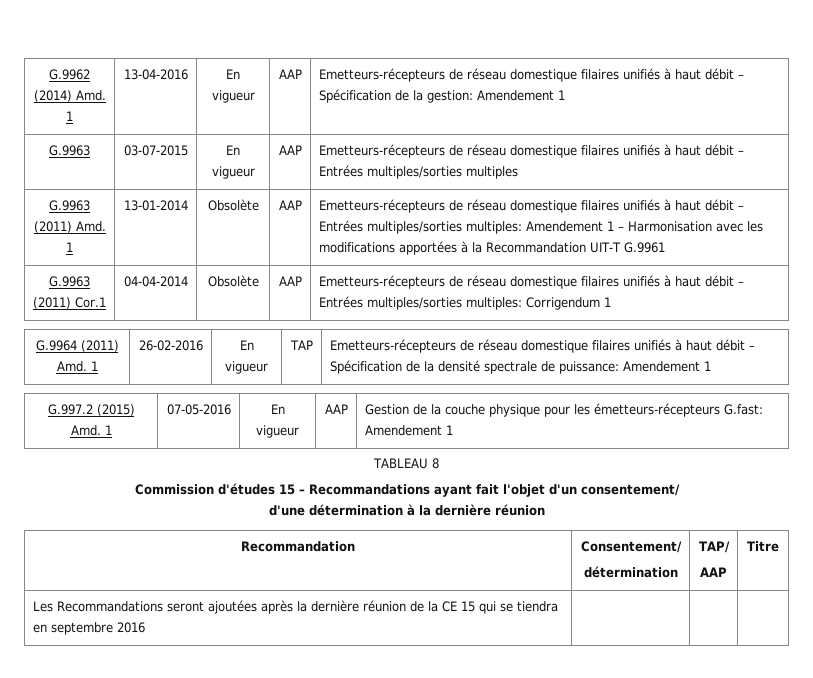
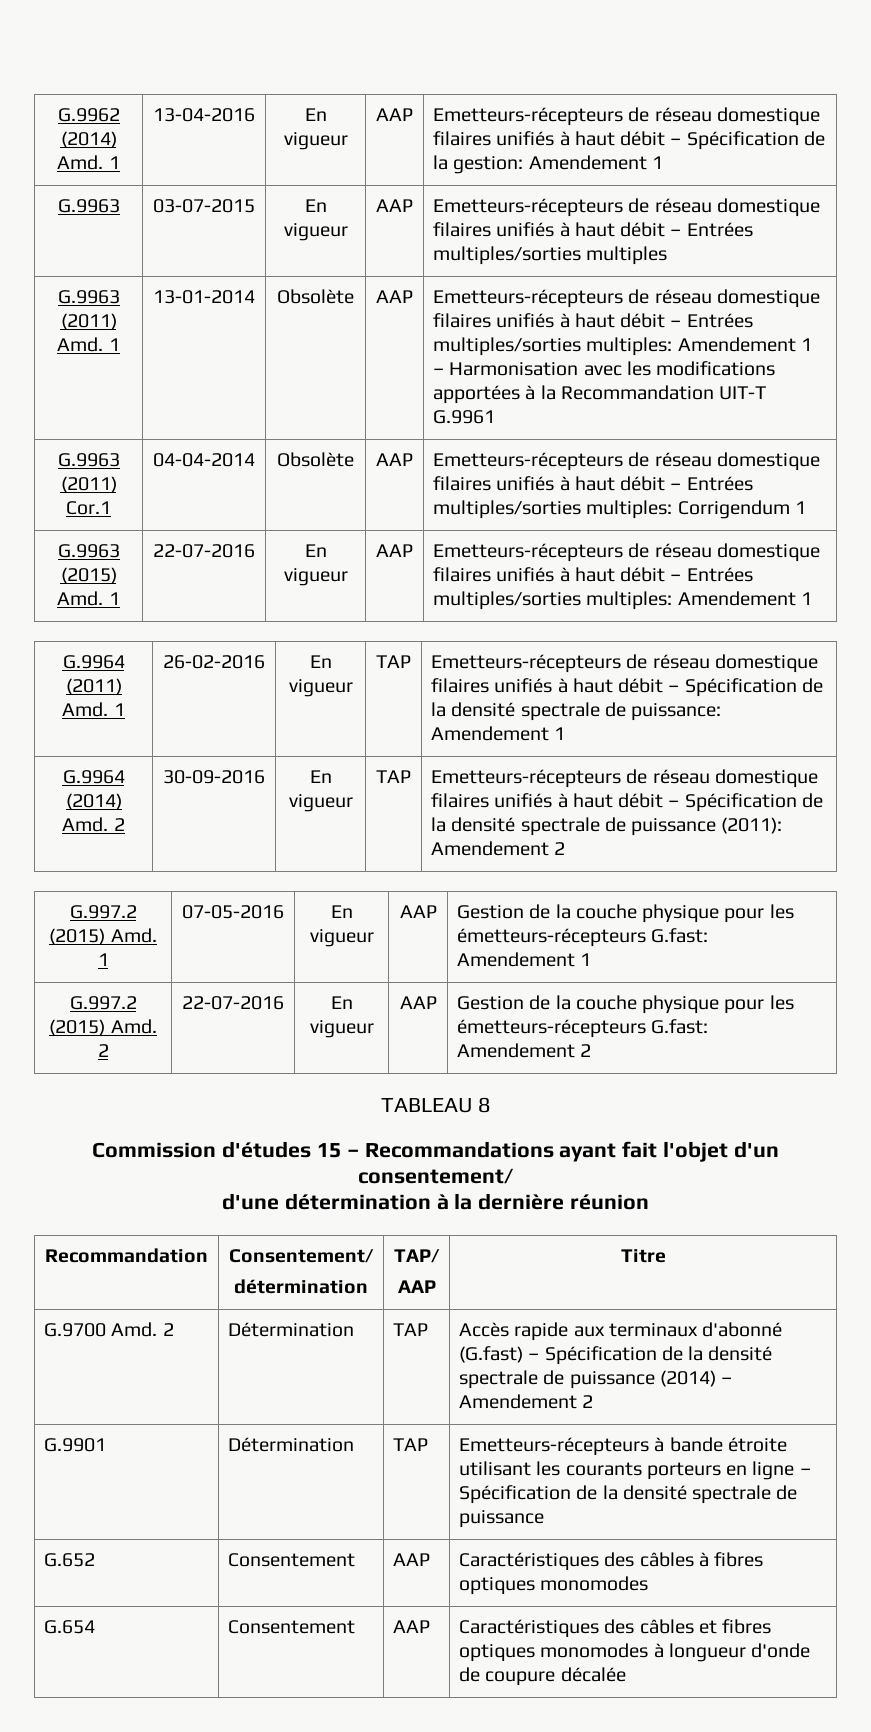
+ G.9963 (2015) Amd. 1 | 22-07-2016 | En vigueur | AAP | Emetteurs-récepteurs de réseau domestique filaires unifiés à haut débit – Entrées multiples/sorties multiples: Amendement 1
+ G.9964 (2014) Amd. 2 | 30-09-2016 | En vigueur | TAP | Emetteurs-récepteurs de réseau domestique filaires unifiés à haut débit – Spécification de la densité spectrale de puissance (2011): Amendement 2
+ G.997.2 (2015) Amd. 2 | 22-07-2016 | En vigueur | AAP | Gestion de la couche physique pour les émetteurs-récepteurs G.fast: Amendement 2
- Les Recommandations seront ajoutées après la dernière réunion de la CE 15 qui se tiendra en septembre 2016 | | |
+ G.9700 Amd. 2 | Détermination | TAP | Accès rapide aux terminaux d'abonné (G.fast) – Spécification de la densité spectrale de puissance (2014) – Amendement 2
+ G.9901 | Détermination | TAP | Emetteurs-récepteurs à bande étroite utilisant les courants porteurs en ligne – Spécification de la densité spectrale de puissance
+ G.652 | Consentement | AAP | Caractéristiques des câbles à fibres optiques monomodes
+ G.654 | Consentement | AAP | Caractéristiques des câbles et fibres optiques monomodes à longueur d'onde de coupure décalée

